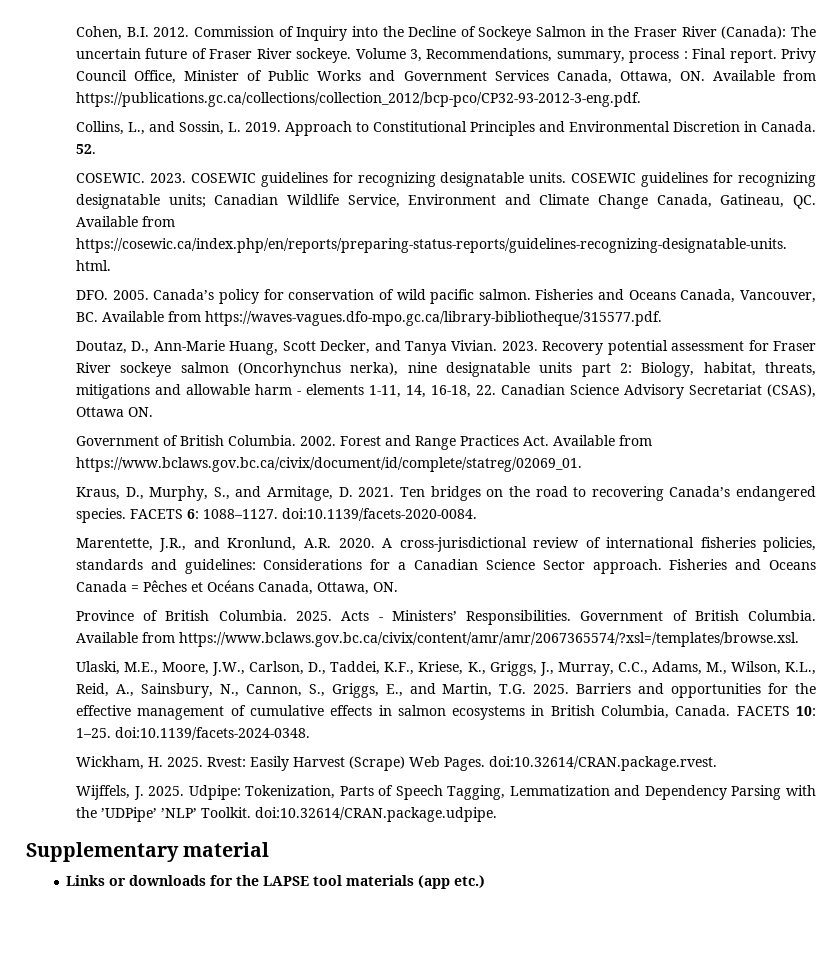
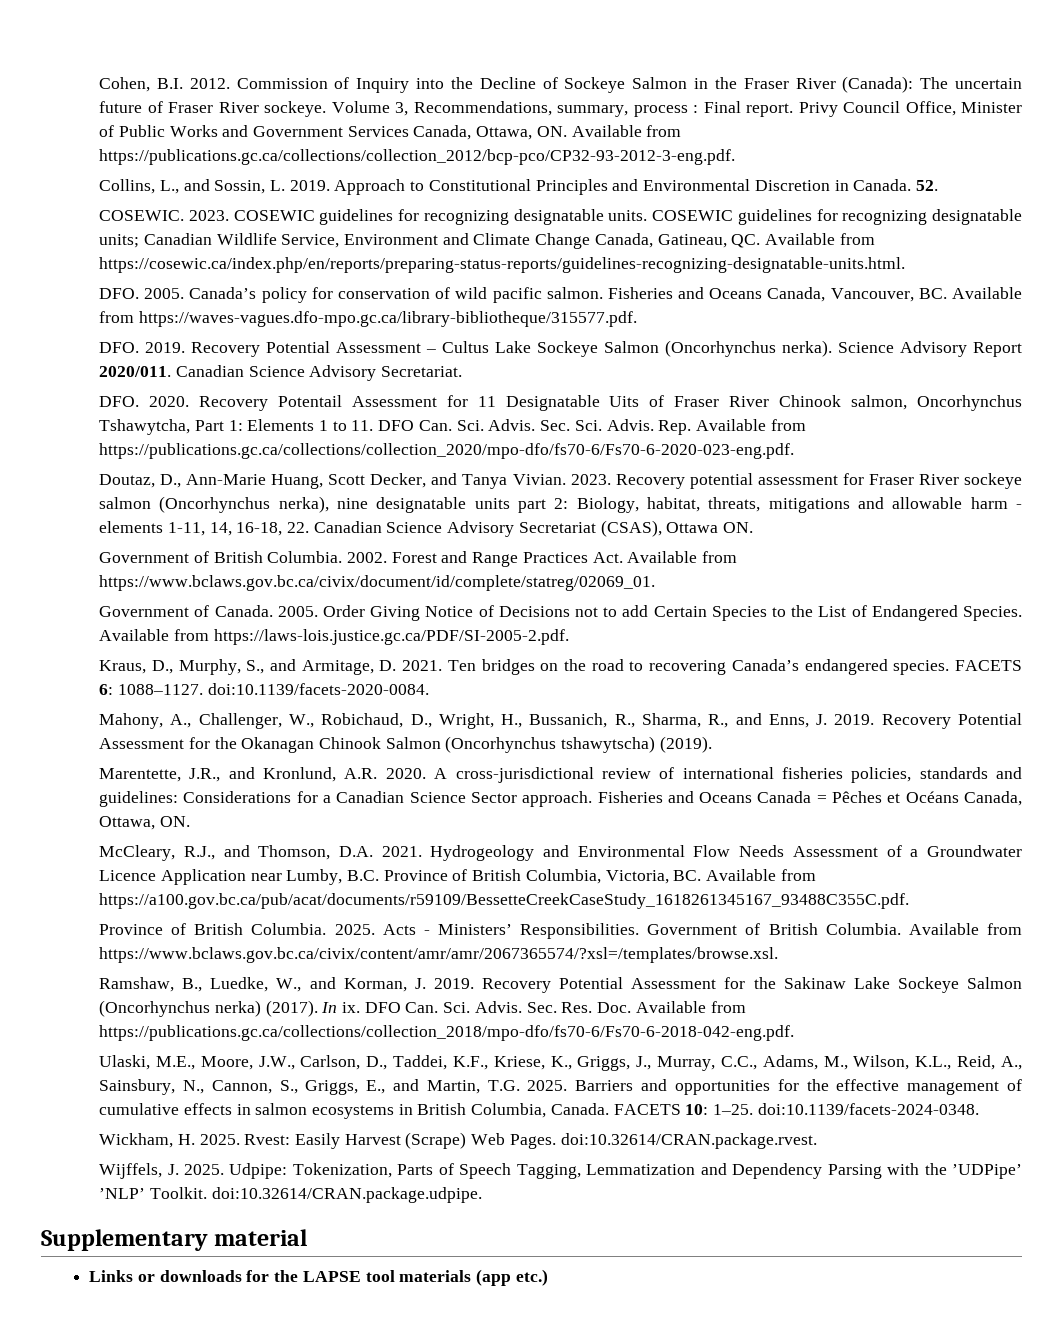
+ DFO. 2019. Recovery Potential Assessment – Cultus Lake Sockeye Salmon (Oncorhynchus nerka). Science Advisory Report 2020/011. Canadian Science Advisory Secretariat.
+ DFO. 2020. Recovery Potentail Assessment for 11 Designatable Uits of Fraser River Chinook salmon, Oncorhynchus Tshawytcha, Part 1: Elements 1 to 11. DFO Can. Sci. Advis. Sec. Sci. Advis. Rep. Available from https://publications.gc.ca/collections/collection_2020/mpo-dfo/fs70-6/Fs70-6-2020-023-eng.pdf.
+ Government of Canada. 2005. Order Giving Notice of Decisions not to add Certain Species to the List of Endangered Species. Available from https://laws-lois.justice.gc.ca/PDF/SI-2005-2.pdf.
+ Mahony, A., Challenger, W., Robichaud, D., Wright, H., Bussanich, R., Sharma, R., and Enns, J. 2019. Recovery Potential Assessment for the Okanagan Chinook Salmon (Oncorhynchus tshawytscha) (2019).
+ McCleary, R.J., and Thomson, D.A. 2021. Hydrogeology and Environmental Flow Needs Assessment of a Groundwater Licence Application near Lumby, B.C. Province of British Columbia, Victoria, BC. Available from https://a100.gov.bc.ca/pub/acat/documents/r59109/BessetteCreekCaseStudy_1618261345167_93488C355C.pdf.
+ Ramshaw, B., Luedke, W., and Korman, J. 2019. Recovery Potential Assessment for the Sakinaw Lake Sockeye Salmon (Oncorhynchus nerka) (2017). In ix. DFO Can. Sci. Advis. Sec. Res. Doc. Available from https://publications.gc.ca/collections/collection_2018/mpo-dfo/fs70-6/Fs70-6-2018-042-eng.pdf.

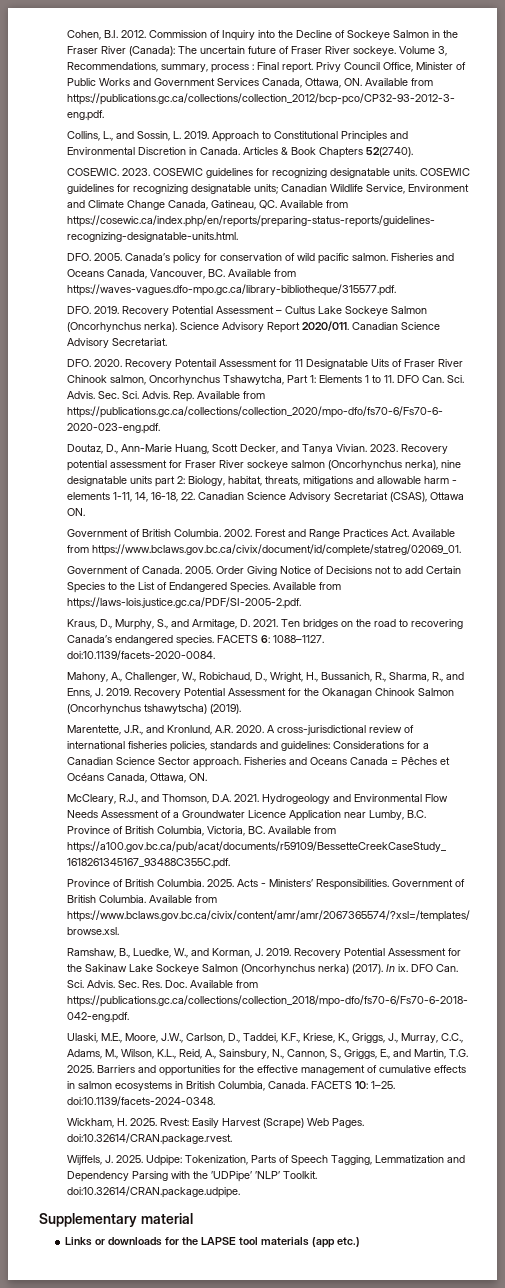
- 52.
+ Articles & Book Chapters 52(2740).

